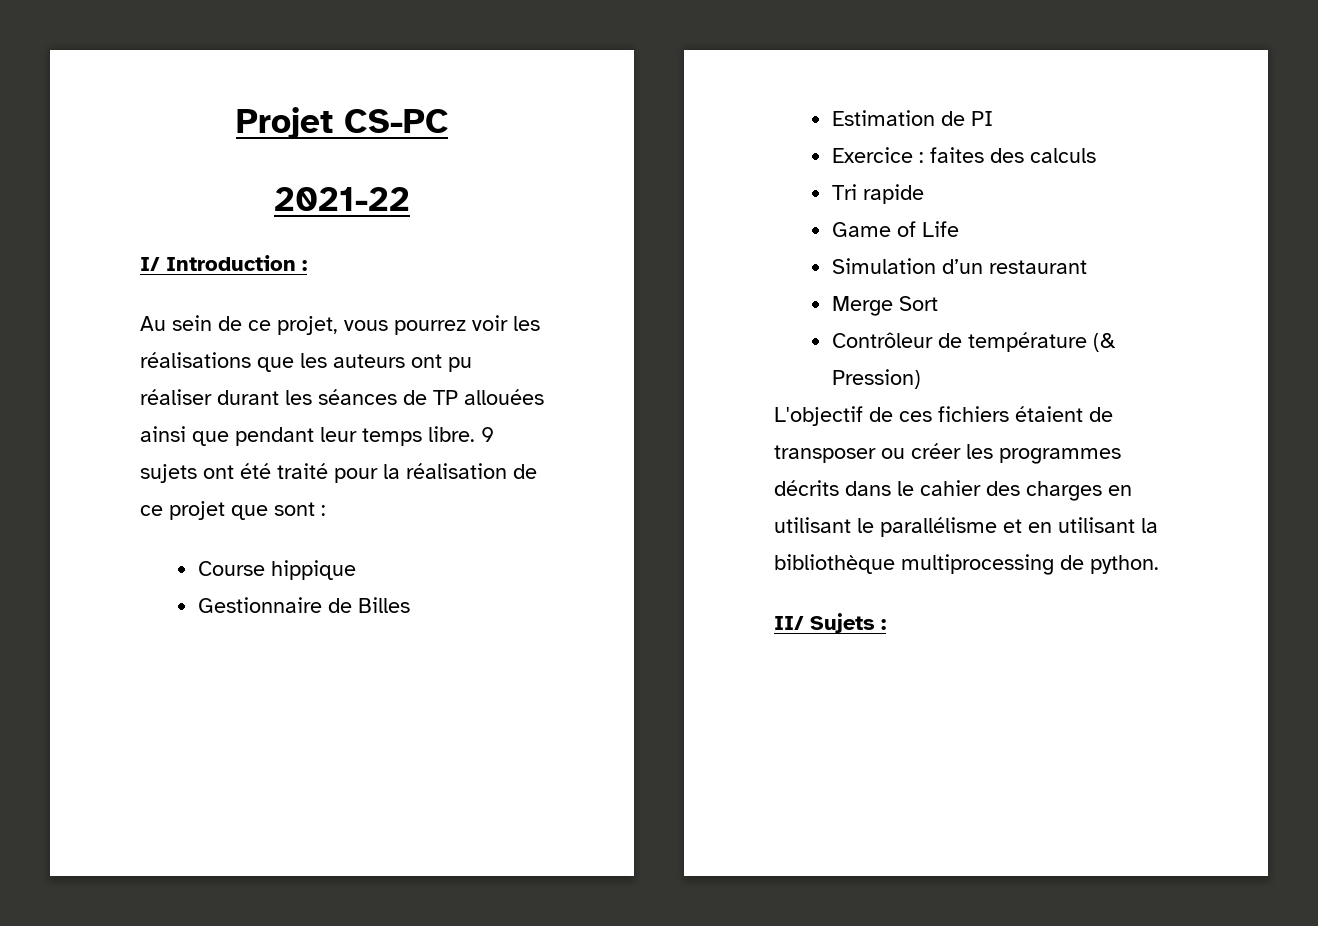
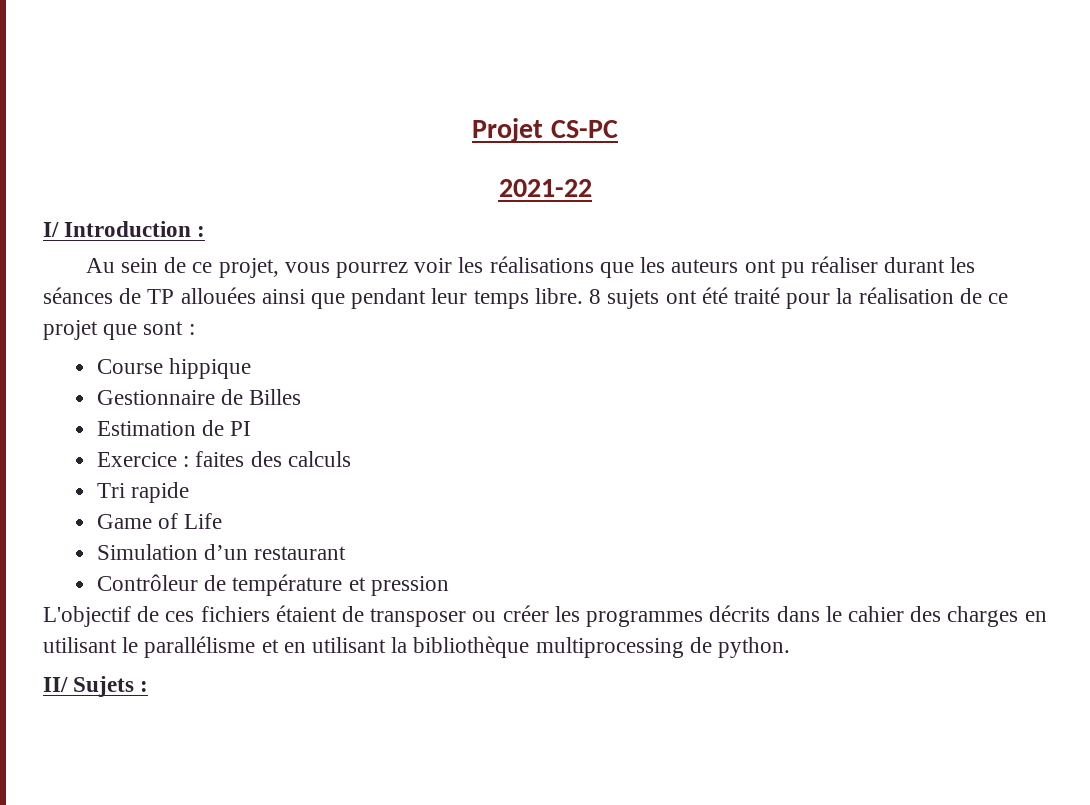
- 9 sujets ont été traité pour la réalisation de ce projet que sont :
+ 8 sujets ont été traité pour la réalisation de ce projet que sont :
- Merge Sort
- Contrôleur de température (& Pression)
+ Contrôleur de température et pression

